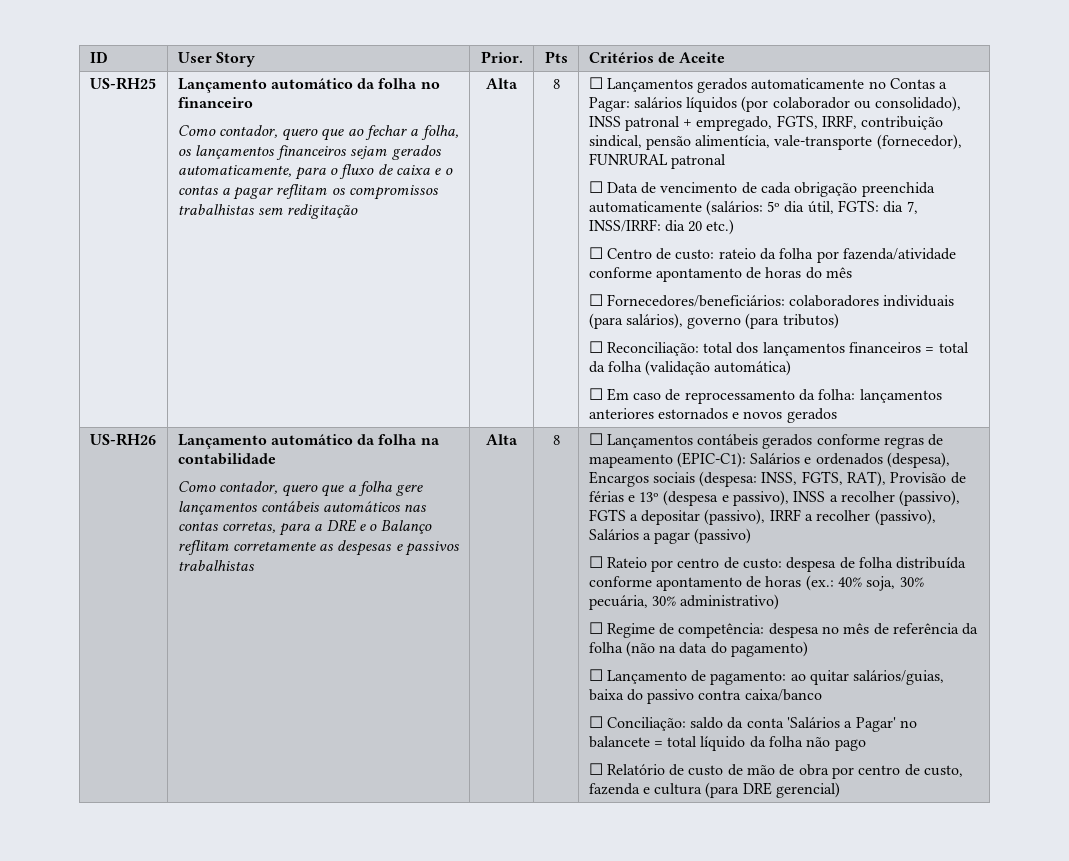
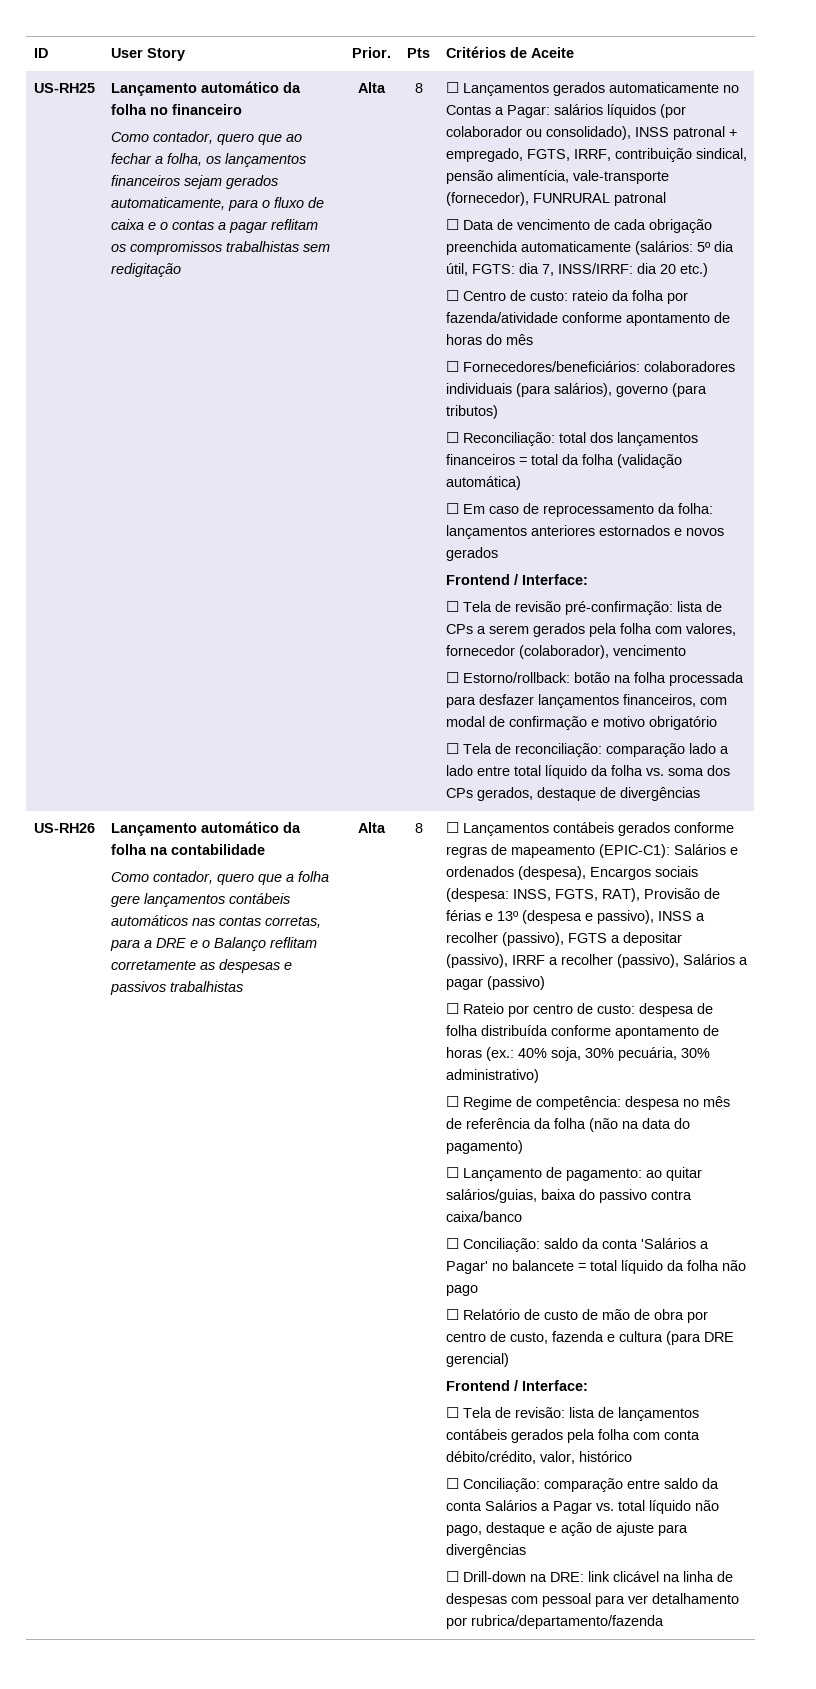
  ☐ Em caso de reprocessamento da folha: lançamentos anteriores estornados e novos gerados
+ Frontend / Interface:
+ ☐ Tela de revisão pré-confirmação: lista de CPs a serem gerados pela folha com valores, fornecedor (colaborador), vencimento
+ ☐ Estorno/rollback: botão na folha processada para desfazer lançamentos financeiros, com modal de confirmação e motivo obrigatório
+ ☐ Tela de reconciliação: comparação lado a lado entre total líquido da folha vs. soma dos CPs gerados, destaque de divergências
  ☐ Relatório de custo de mão de obra por centro de custo, fazenda e cultura (para DRE gerencial)
+ Frontend / Interface:
+ ☐ Tela de revisão: lista de lançamentos contábeis gerados pela folha com conta débito/crédito, valor, histórico
+ ☐ Conciliação: comparação entre saldo da conta Salários a Pagar vs. total líquido não pago, destaque e ação de ajuste para divergências
+ ☐ Drill-down na DRE: link clicável na linha de despesas com pessoal para ver detalhamento por rubrica/departamento/fazenda

